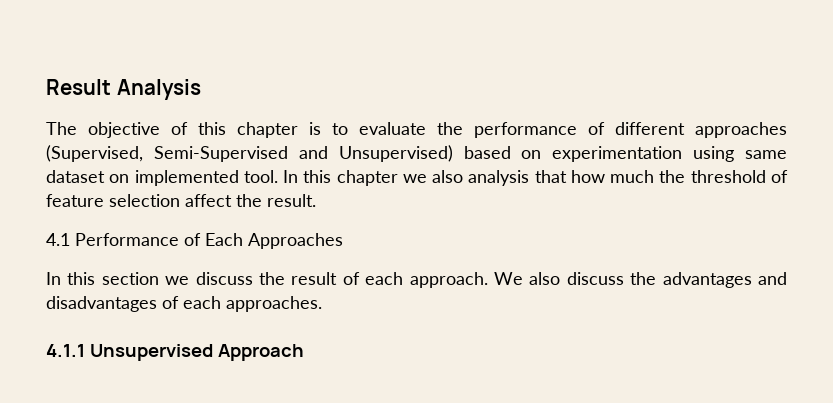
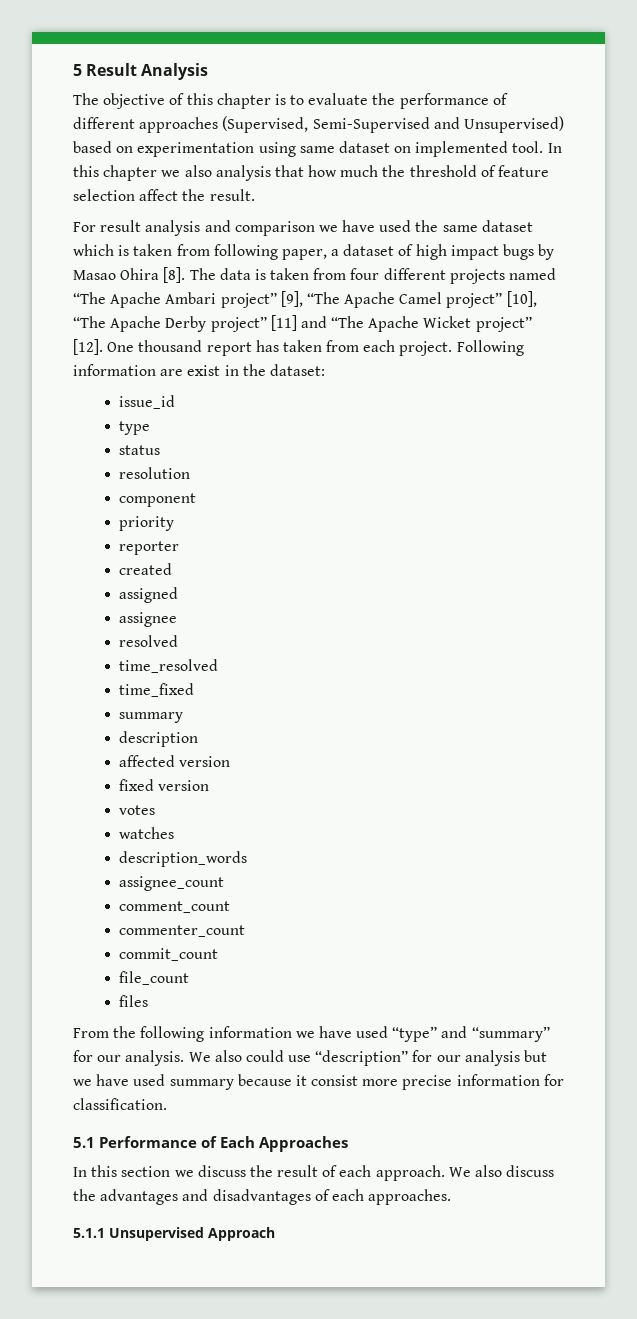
- Result Analysis
+ 5 Result Analysis
- 4.1 Performance of Each Approaches
+ For result analysis and comparison we have used the same dataset which is taken from following paper, a dataset of high impact bugs by Masao Ohira [8]. The data is taken from four different projects named “The Apache Ambari project” [9], “The Apache Camel project” [10], “The Apache Derby project” [11] and “The Apache Wicket project” [12]. One thousand report has taken from each project. Following information are exist in the dataset:
+ issue_id
+ type
+ status
+ resolution
+ component
+ priority
+ reporter
+ created
+ assigned
+ assignee
+ resolved
+ time_resolved
+ time_fixed
+ summary
+ description
+ affected version
+ fixed version
+ votes
+ watches
+ description_words
+ assignee_count
+ comment_count
+ commenter_count
+ commit_count
+ file_count
+ files
+ From the following information we have used “type” and “summary” for our analysis. We also could use “description” for our analysis but we have used summary because it consist more precise information for classification.
+ 5.1 Performance of Each Approaches
- 4.1.1 Unsupervised Approach
+ 5.1.1 Unsupervised Approach

